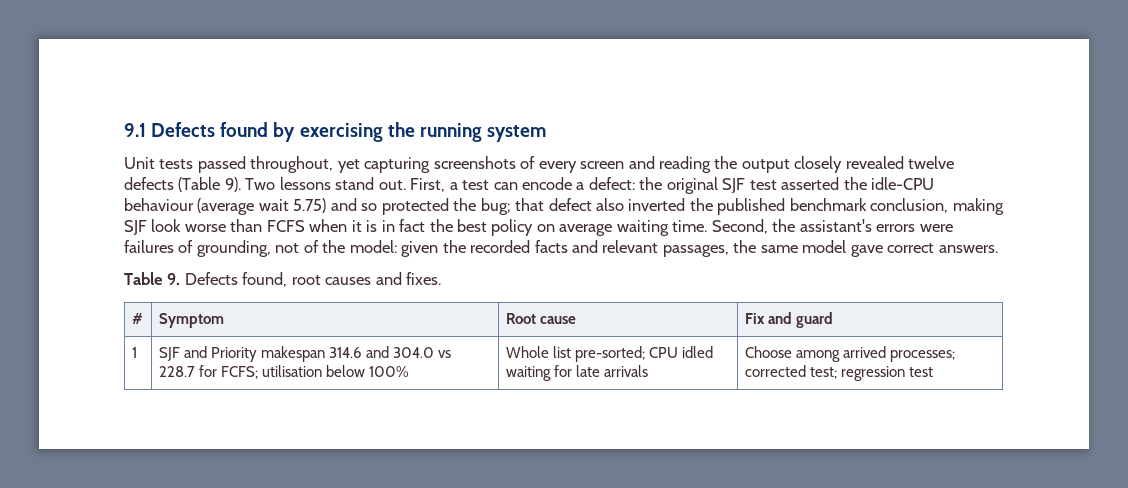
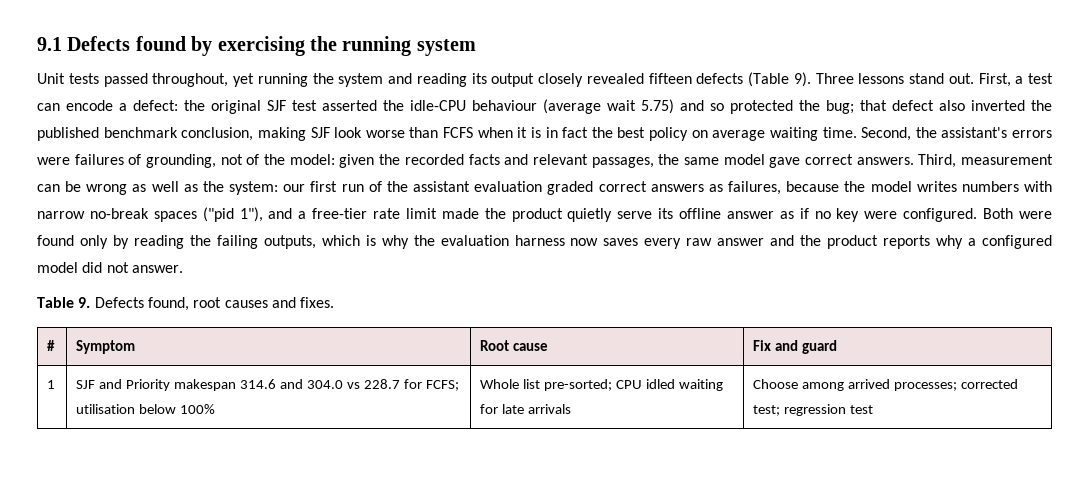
- Unit tests passed throughout, yet capturing screenshots of every screen and reading the output closely revealed twelve defects (Table 9).
+ Unit tests passed throughout, yet running the system and reading its output closely revealed fifteen defects (Table 9).
- Two lessons stand out.
+ Three lessons stand out.
+ Third, measurement can be wrong as well as the system: our first run of the assistant evaluation graded correct answers as failures, because the model writes numbers with narrow no-break spaces ("pid 1"), and a free-tier rate limit made the product quietly serve its offline answer as if no key were configured. Both were found only by reading the failing outputs, which is why the evaluation harness now saves every raw answer and the product reports why a configured model did not answer.

